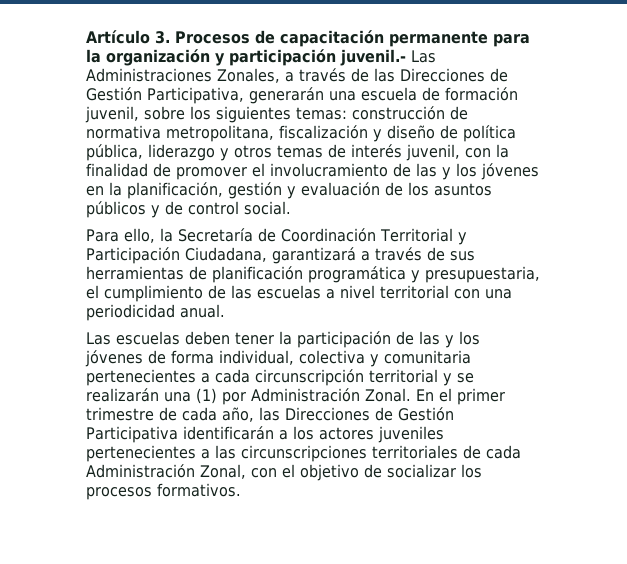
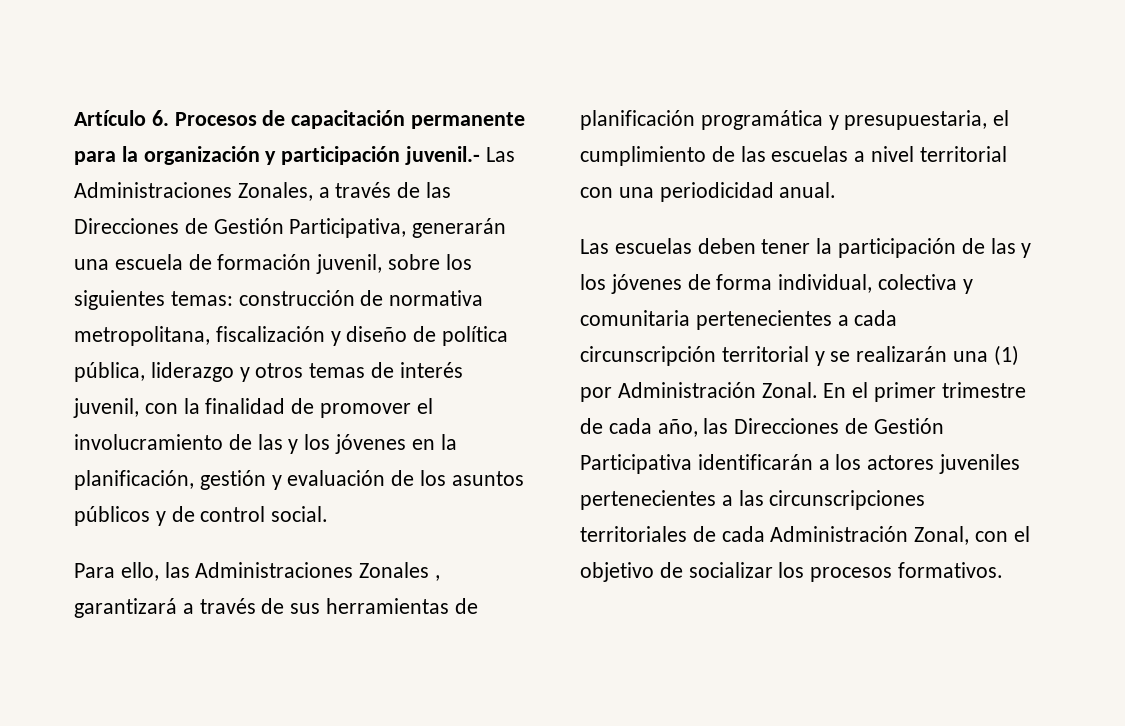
- Artículo 3. Procesos de capacitación permanente para la organización y participación juvenil.- Las Administraciones Zonales, a través de las Direcciones de Gestión Participativa, generarán una escuela de formación juvenil, sobre los siguientes temas:
+ Artículo 6. Procesos de capacitación permanente para la organización y participación juvenil.- Las Administraciones Zonales, a través de las Direcciones de Gestión Participativa, generarán una escuela de formación juvenil, sobre los siguientes temas:
- Para ello, la Secretaría de Coordinación Territorial y Participación Ciudadana, garantizará a través de sus herramientas de planificación programática y presupuestaria, el cumplimiento de las escuelas a nivel territorial con una periodicidad anual.
+ Para ello, las Administraciones Zonales , garantizará a través de sus herramientas de planificación programática y presupuestaria, el cumplimiento de las escuelas a nivel territorial con una periodicidad anual.

